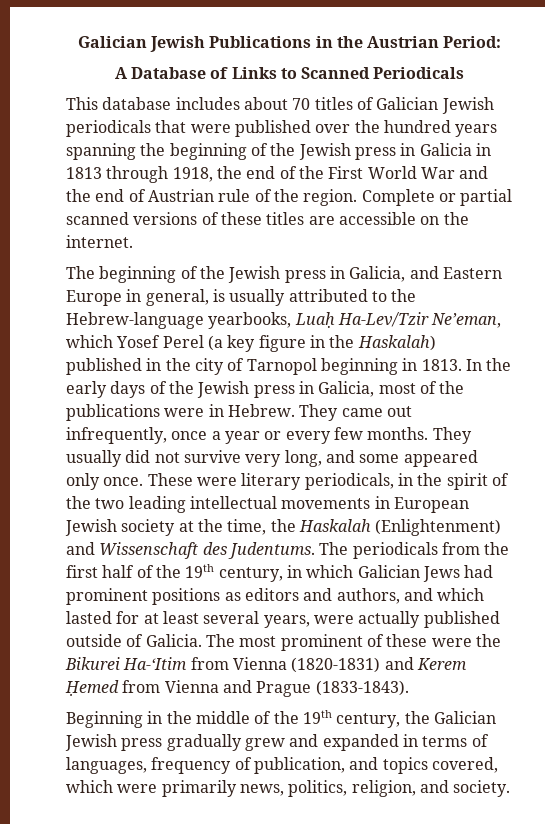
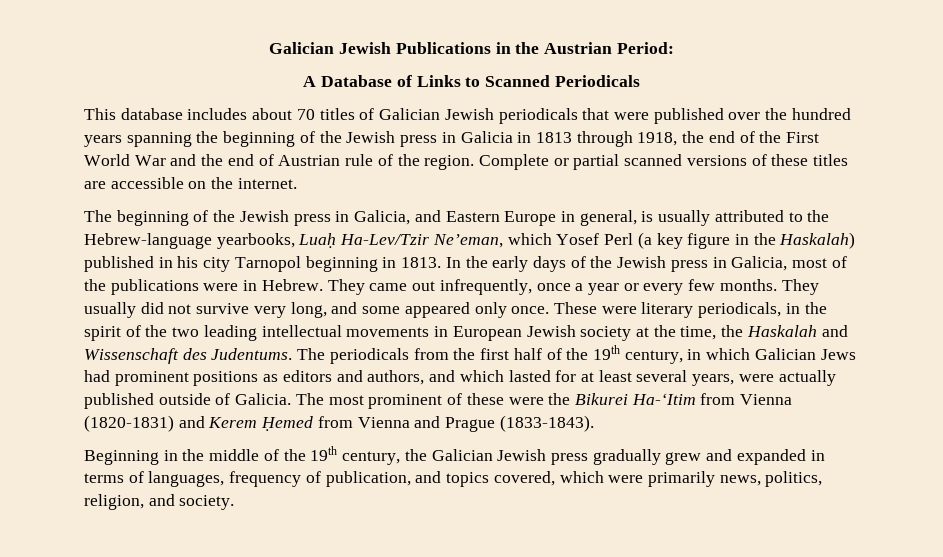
- The beginning of the Jewish press in Galicia, and Eastern Europe in general, is usually attributed to the Hebrew-language yearbooks, Luaḥ Ha-Lev/Tzir Ne’eman, which Yosef Perel (a key figure in the Haskalah) published in the city of Tarnopol beginning in 1813.
+ The beginning of the Jewish press in Galicia, and Eastern Europe in general, is usually attributed to the Hebrew-language yearbooks, Luaḥ Ha-Lev/Tzir Ne’eman, which Yosef Perl (a key figure in the Haskalah) published in his city Tarnopol beginning in 1813.
- These were literary periodicals, in the spirit of the two leading intellectual movements in European Jewish society at the time, the Haskalah (Enlightenment) and Wissenschaft des Judentums.
+ These were literary periodicals, in the spirit of the two leading intellectual movements in European Jewish society at the time, the Haskalah and Wissenschaft des Judentums.

